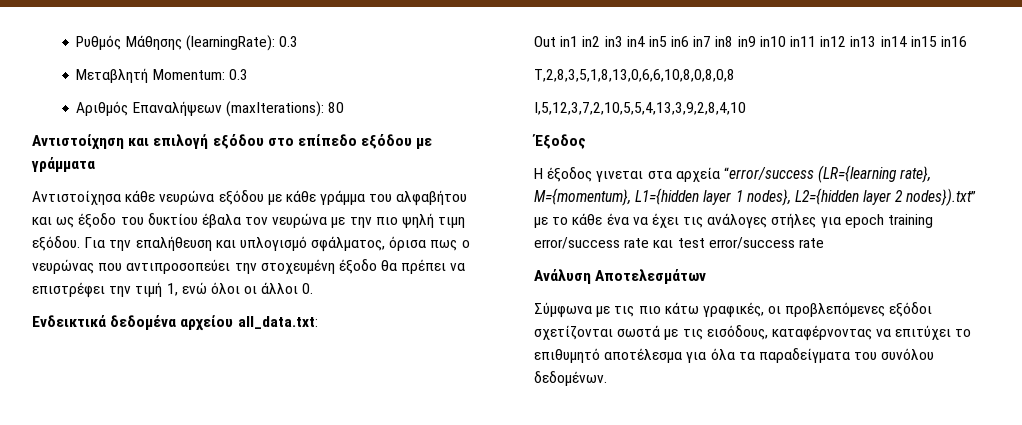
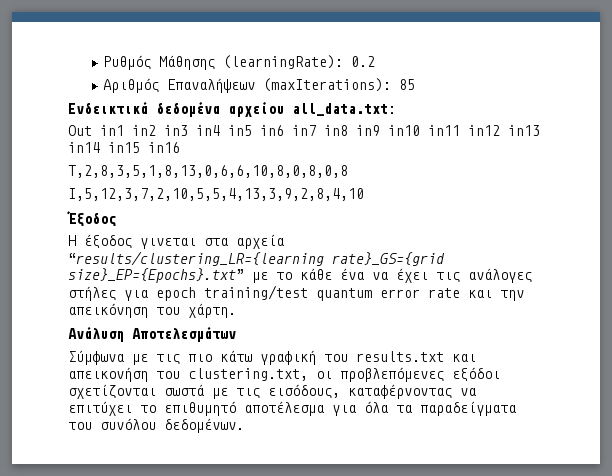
- Ρυθμός Μάθησης (learningRate): 0.3
- Μεταβλητή Momentum: 0.3
+ Ρυθμός Μάθησης (learningRate): 0.2
- Αριθμός Επαναλήψεων (maxIterations): 80
- Αντιστοίχηση και επιλογή εξόδου στο επίπεδο εξόδου με γράμματα
- Αντιστοίχησα κάθε νευρώνα εξόδου με κάθε γράμμα του αλφαβήτου και ως έξοδο του δυκτίου έβαλα τον νευρώνα με την πιο ψηλή τιμη εξόδου. Για την επαλήθευση και υπλογισμό σφάλματος, όρισα πως ο νευρώνας που αντιπροσοπεύει την στοχευμένη έξοδο θα πρέπει να επιστρέφει την τιμή 1, ενώ όλοι οι άλλοι 0.
+ Αριθμός Επαναλήψεων (maxIterations): 85
- Η έξοδος γινεται στα αρχεία “error/success (LR={learning rate}, M={momentum}, L1={hidden layer 1 nodes}, L2={hidden layer 2 nodes}).txt” με το κάθε ένα να έχει τις ανάλογες στήλες για epoch training error/success rate και test error/success rate
+ Η έξοδος γινεται στα αρχεία “results/clustering_LR={learning rate}_GS={grid size}_EP={Epochs}.txt” με το κάθε ένα να έχει τις ανάλογες στήλες για epoch training/test quantum error rate και την απεικόνηση του χάρτη.
- Σύμφωνα με τις πιο κάτω γραφικές, οι προβλεπόμενες εξόδοι σχετίζονται σωστά με τις εισόδους, καταφέρνοντας να επιτύχει το επιθυμητό αποτέλεσμα για όλα τα παραδείγματα του συνόλου δεδομένων.
+ Σύμφωνα με τις πιο κάτω γραφική του results.txt και απεικονήση του clustering.txt, οι προβλεπόμενες εξόδοι σχετίζονται σωστά με τις εισόδους, καταφέρνοντας να επιτύχει το επιθυμητό αποτέλεσμα για όλα τα παραδείγματα του συνόλου δεδομένων.

